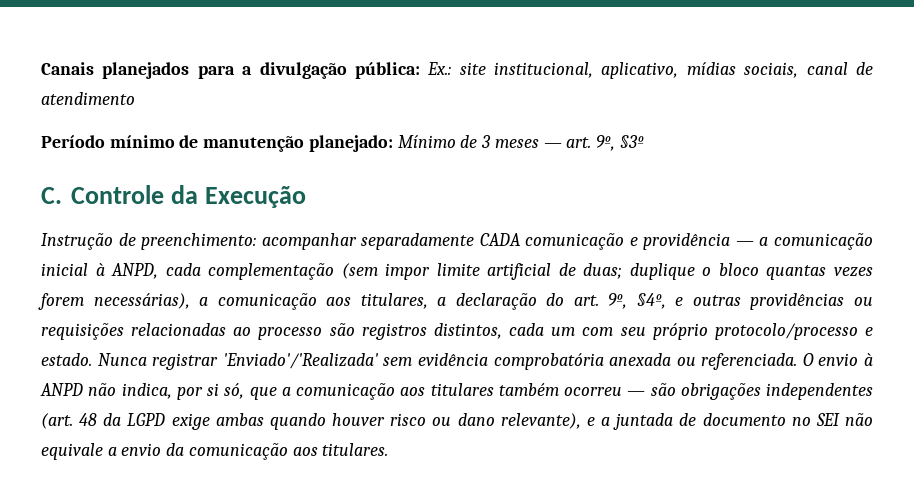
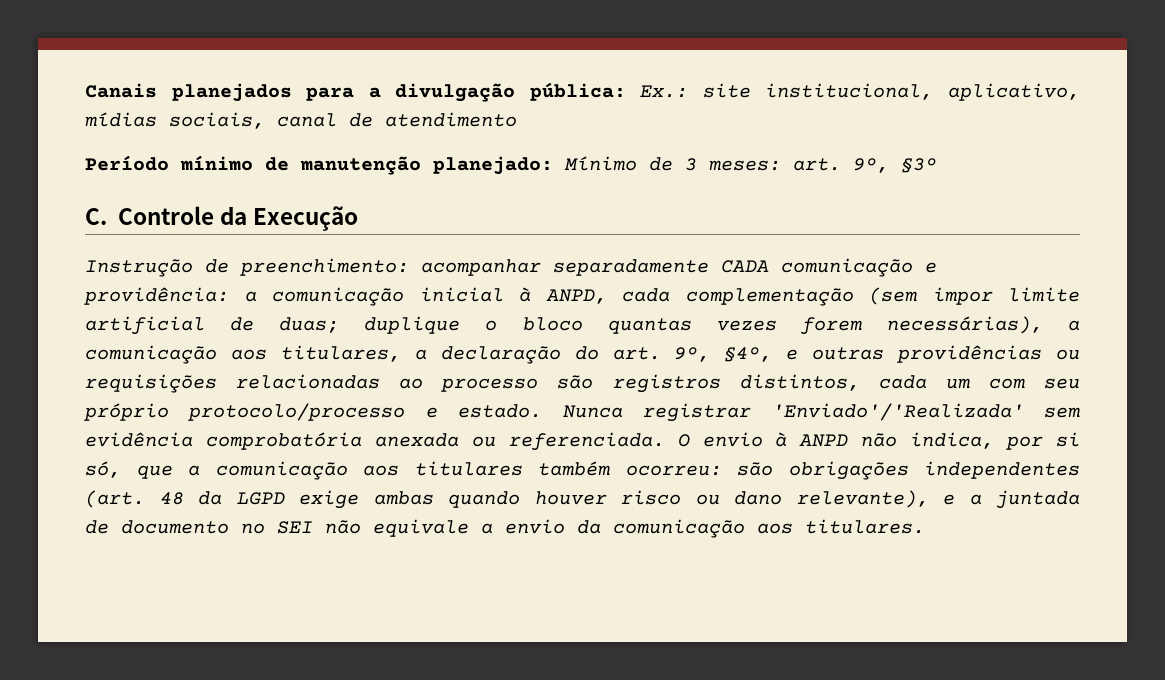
- Período mínimo de manutenção planejado: Mínimo de 3 meses — art. 9º, §3º
+ Período mínimo de manutenção planejado: Mínimo de 3 meses: art. 9º, §3º
- Instrução de preenchimento: acompanhar separadamente CADA comunicação e providência — a comunicação inicial à ANPD, cada complementação (sem impor limite artificial de duas; duplique o bloco quantas vezes forem necessárias), a comunicação aos titulares, a declaração do art. 9º, §4º, e outras providências ou requisições relacionadas ao processo são registros distintos, cada um com seu próprio protocolo/processo e estado.
+ Instrução de preenchimento: acompanhar separadamente CADA comunicação e providência: a comunicação inicial à ANPD, cada complementação (sem impor limite artificial de duas; duplique o bloco quantas vezes forem necessárias), a comunicação aos titulares, a declaração do art. 9º, §4º, e outras providências ou requisições relacionadas ao processo são registros distintos, cada um com seu próprio protocolo/processo e estado.
- O envio à ANPD não indica, por si só, que a comunicação aos titulares também ocorreu — são obrigações independentes (art. 48 da LGPD exige ambas quando houver risco ou dano relevante), e a juntada de documento no SEI não equivale a envio da comunicação aos titulares.
+ O envio à ANPD não indica, por si só, que a comunicação aos titulares também ocorreu: são obrigações independentes (art. 48 da LGPD exige ambas quando houver risco ou dano relevante), e a juntada de documento no SEI não equivale a envio da comunicação aos titulares.

